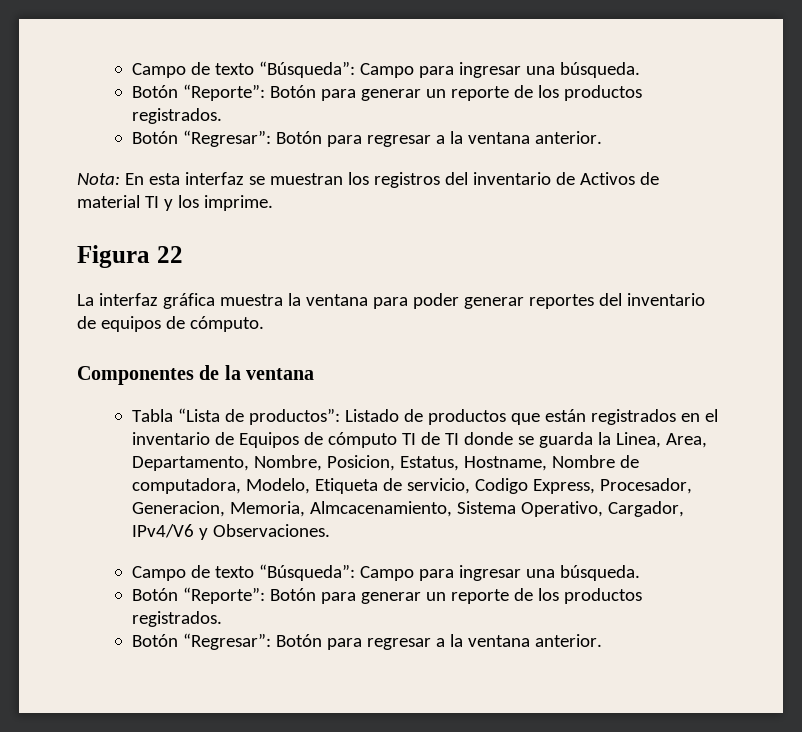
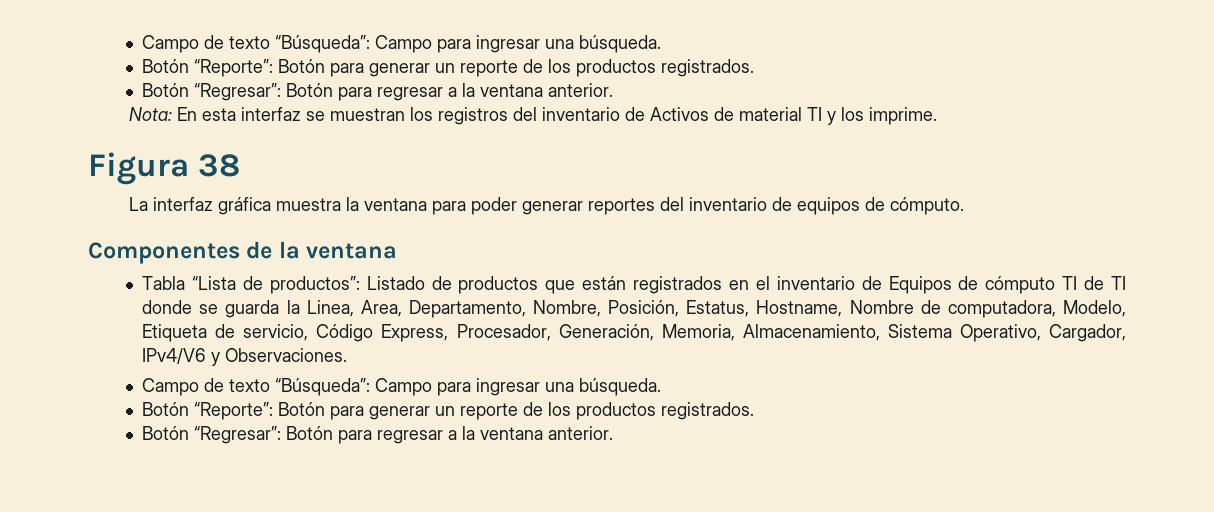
- Figura 22
+ Figura 38
- Tabla “Lista de productos”: Listado de productos que están registrados en el inventario de Equipos de cómputo TI de TI donde se guarda la Linea, Area, Departamento, Nombre, Posicion, Estatus, Hostname, Nombre de computadora, Modelo, Etiqueta de servicio, Codigo Express, Procesador, Generacion, Memoria, Almcacenamiento, Sistema Operativo, Cargador, IPv4/V6 y Observaciones.
+ Tabla “Lista de productos”: Listado de productos que están registrados en el inventario de Equipos de cómputo TI de TI donde se guarda la Linea, Area, Departamento, Nombre, Posición, Estatus, Hostname, Nombre de computadora, Modelo, Etiqueta de servicio, Código Express, Procesador, Generación, Memoria, Almacenamiento, Sistema Operativo, Cargador, IPv4/V6 y Observaciones.

